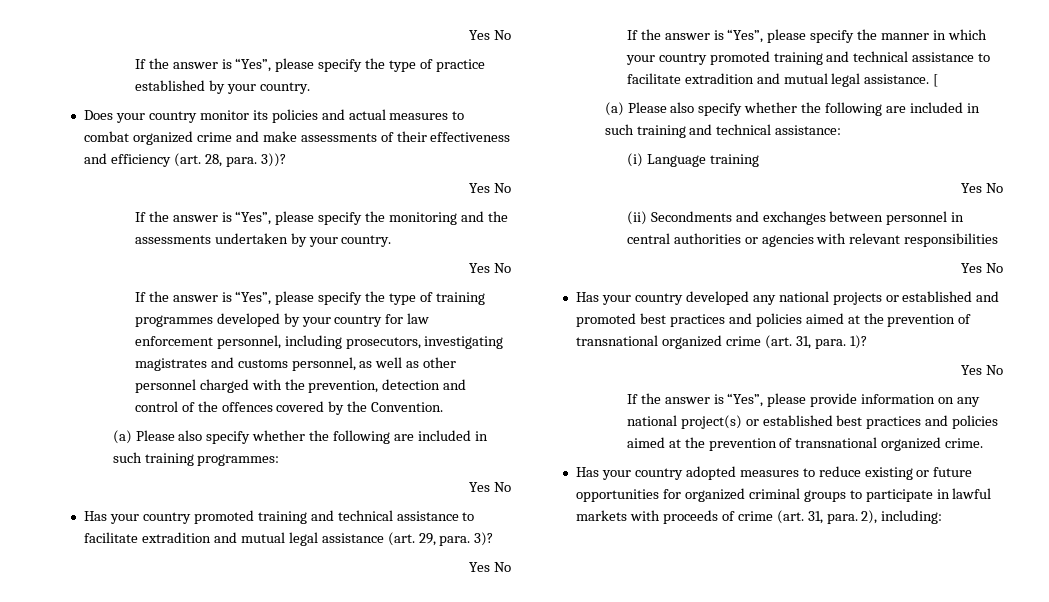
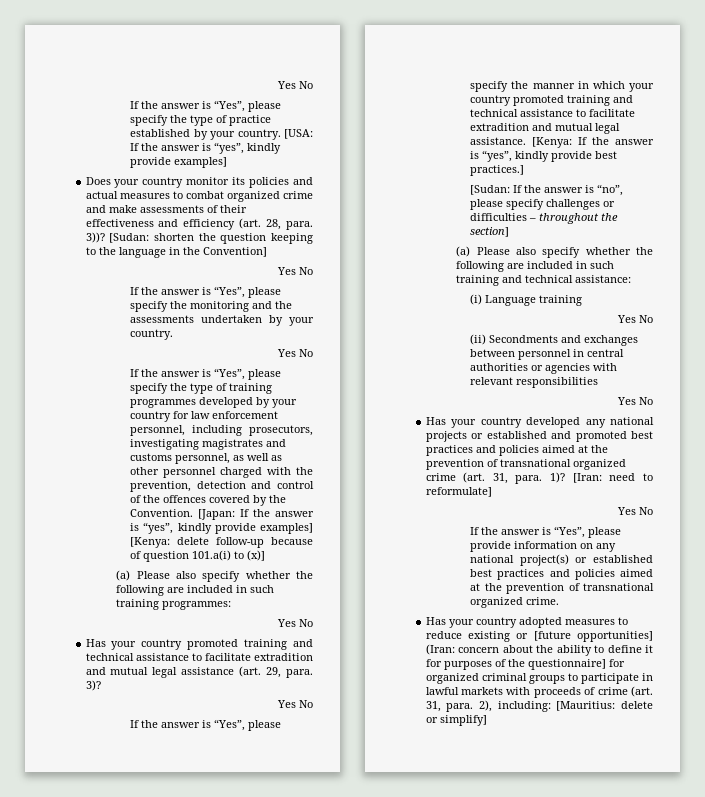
+ [USA: If the answer is “yes”, kindly provide examples]
+ [Sudan: shorten the question keeping to the language in the Convention]
+ [Japan: If the answer is “yes”, kindly provide examples] [Kenya: delete follow-up because of question 101.a(i) to (x)]
- [
+ [Kenya: If the answer is “yes”, kindly provide best practices.]
+ [Sudan: If the answer is “no”, please specify challenges or difficulties – throughout the section]
+ [Iran: need to reformulate]
- Has your country adopted measures to reduce existing or future opportunities for organized criminal groups to participate in lawful markets with proceeds of crime (art. 31, para. 2), including:
+ Has your country adopted measures to reduce existing or [future opportunities] (Iran: concern about the ability to define it for purposes of the questionnaire] for organized criminal groups to participate in lawful markets with proceeds of crime (art. 31, para. 2), including: [Mauritius: delete or simplify]

